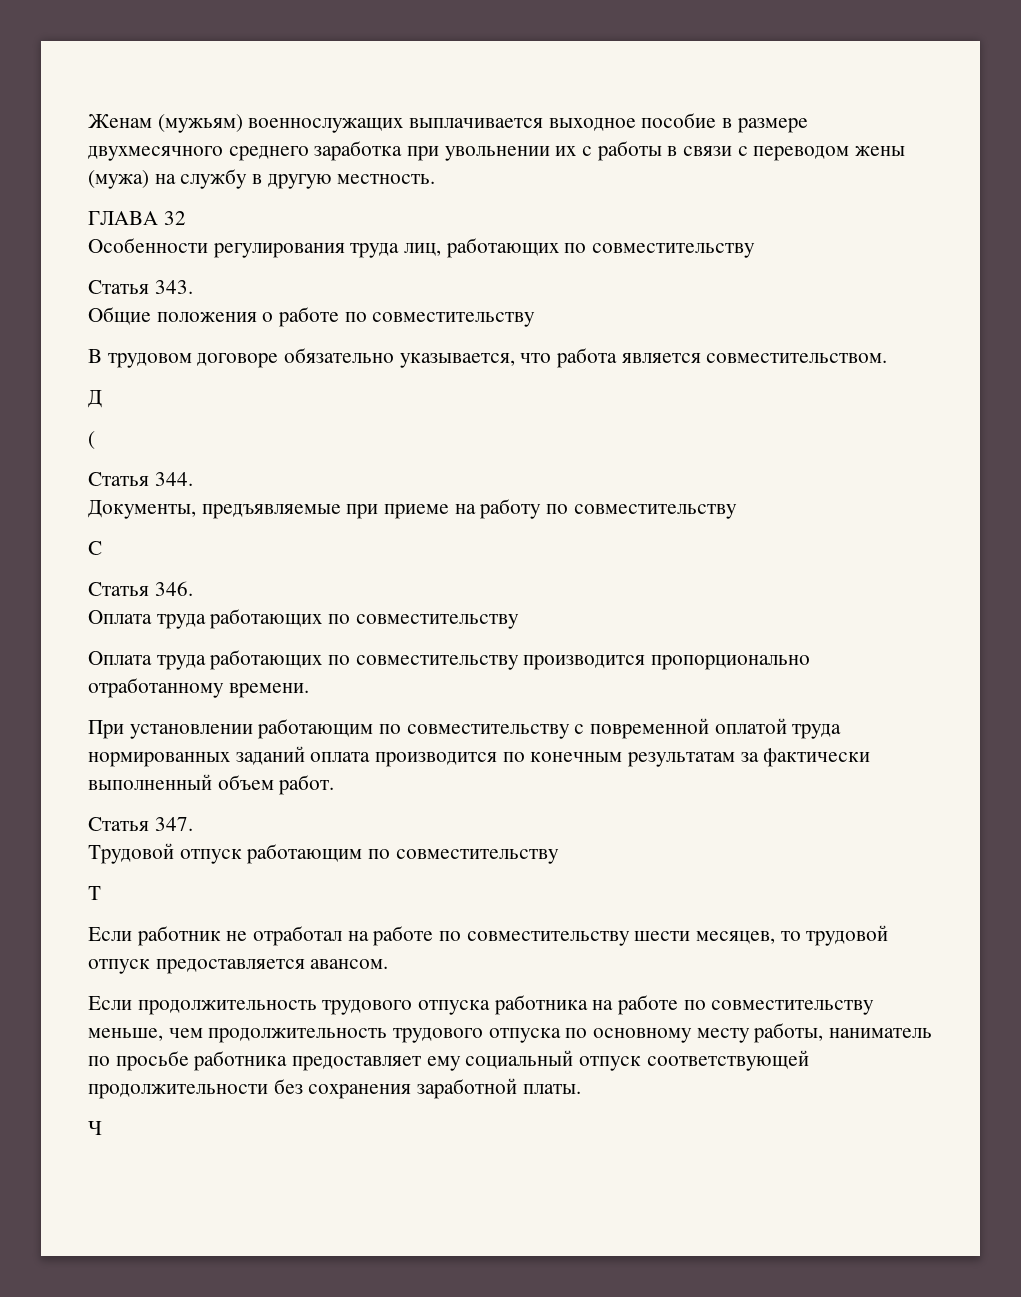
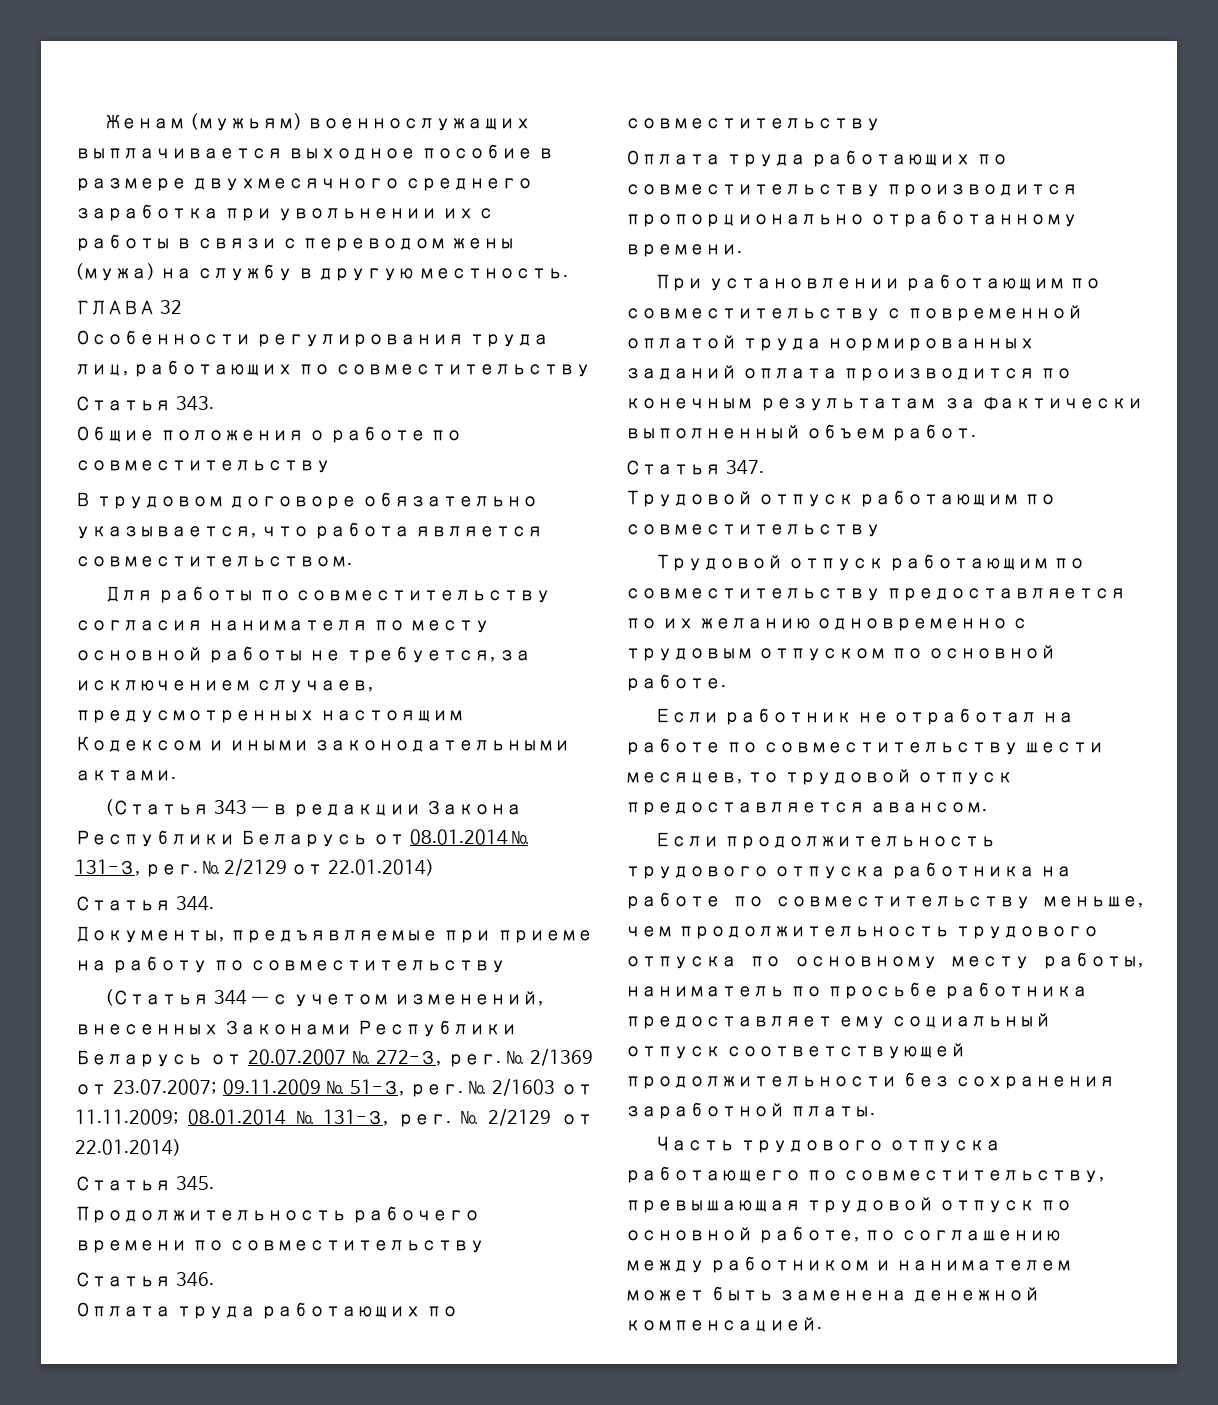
- Д
- (
+ Для работы по совместительству согласия нанимателя по месту основной работы не требуется, за исключением случаев, предусмотренных настоящим Кодексом и иными законодательными актами.
+ (Статья 343 — в редакции Закона Республики Беларусь от 08.01.2014 № 131-З, рег. № 2/2129 от 22.01.2014)
- С
+ (Статья 344 — с учетом изменений, внесенных Законами Республики Беларусь от 20.07.2007 № 272-З, рег. № 2/1369 от 23.07.2007; 09.11.2009 № 51-З, рег. № 2/1603 от 11.11.2009; 08.01.2014 № 131-З, рег. № 2/2129 от 22.01.2014)
+ Статья 345.
+ Продолжительность рабочего времени по совместительству
- Т
+ Трудовой отпуск работающим по совместительству предоставляется по их желанию одновременно с трудовым отпуском по основной работе.
- Ч
+ Часть трудового отпуска работающего по совместительству, превышающая трудовой отпуск по основной работе, по соглашению между работником и нанимателем может быть заменена денежной компенсацией.

